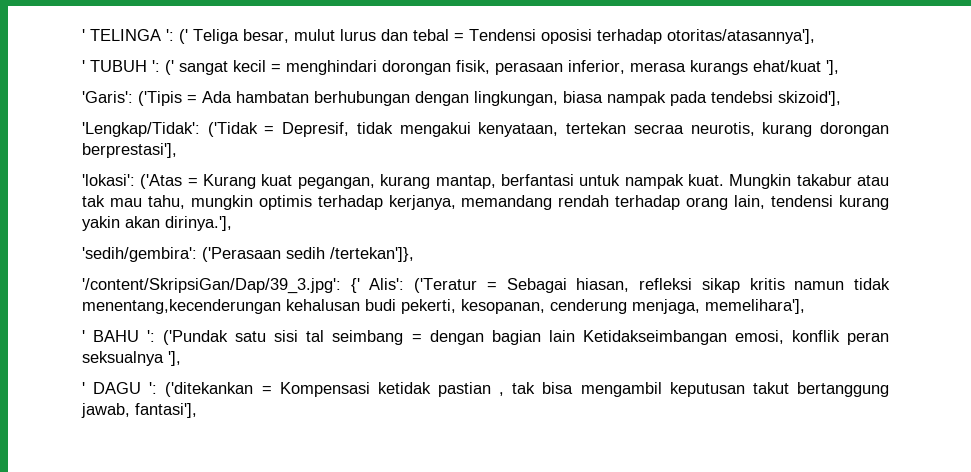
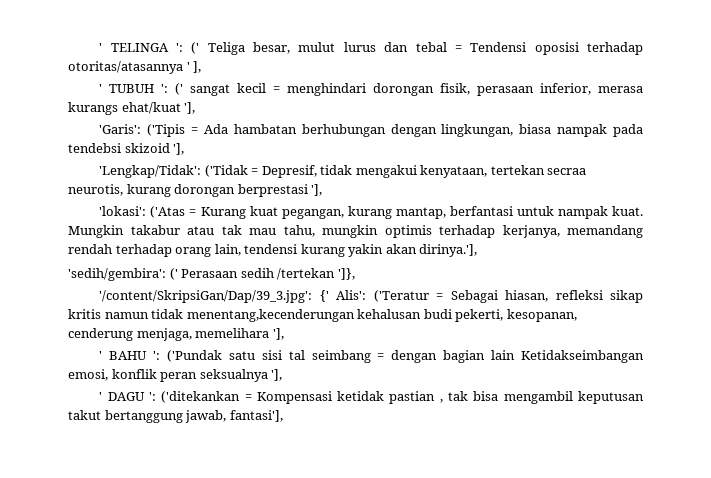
- ' TELINGA ': (' Teliga besar, mulut lurus dan tebal = Tendensi oposisi terhadap otoritas/atasannya'],
+ ' TELINGA ': (' Teliga besar, mulut lurus dan tebal = Tendensi oposisi terhadap otoritas/atasannya ' ],
- 'Garis': ('Tipis = Ada hambatan berhubungan dengan lingkungan, biasa nampak pada tendebsi skizoid'],
+ 'Garis': ('Tipis = Ada hambatan berhubungan dengan lingkungan, biasa nampak pada tendebsi skizoid '],
- 'Lengkap/Tidak': ('Tidak = Depresif, tidak mengakui kenyataan, tertekan secraa neurotis, kurang dorongan berprestasi'],
+ 'Lengkap/Tidak': ('Tidak = Depresif, tidak mengakui kenyataan, tertekan secraa neurotis, kurang dorongan berprestasi '],
- 'sedih/gembira': ('Perasaan sedih /tertekan']},
+ 'sedih/gembira': (' Perasaan sedih /tertekan ']},
- '/content/SkripsiGan/Dap/39_3.jpg': {' Alis': ('Teratur = Sebagai hiasan, refleksi sikap kritis namun tidak menentang,kecenderungan kehalusan budi pekerti, kesopanan, cenderung menjaga, memelihara'],
+ '/content/SkripsiGan/Dap/39_3.jpg': {' Alis': ('Teratur = Sebagai hiasan, refleksi sikap kritis namun tidak menentang,kecenderungan kehalusan budi pekerti, kesopanan, cenderung menjaga, memelihara '],

